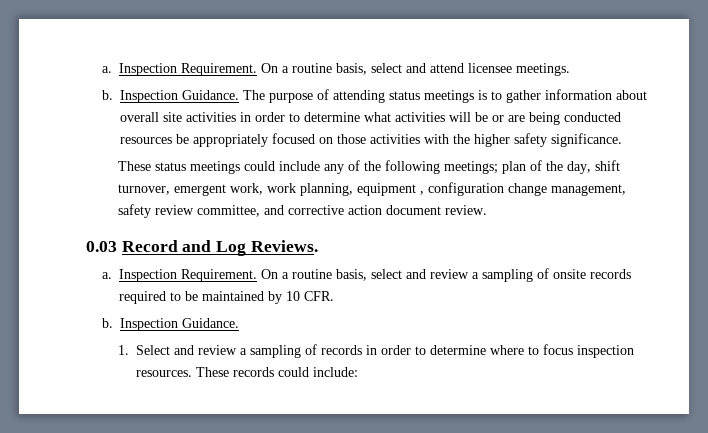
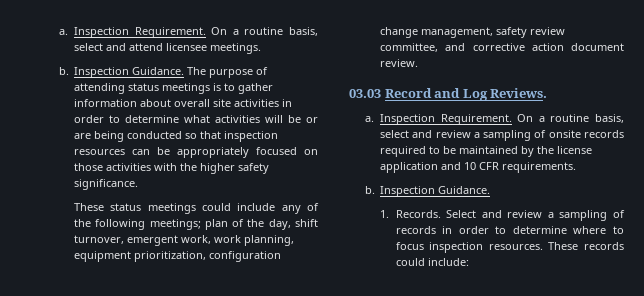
- The purpose of attending status meetings is to gather information about overall site activities in order to determine what activities will be or are being conducted resources be appropriately focused on those activities with the higher safety significance.
+ The purpose of attending status meetings is to gather information about overall site activities in order to determine what activities will be or are being conducted so that inspection resources can be appropriately focused on those activities with the higher safety significance.
- These status meetings could include any of the following meetings; plan of the day, shift turnover, emergent work, work planning, equipment , configuration change management, safety review committee, and corrective action document review.
+ These status meetings could include any of the following meetings; plan of the day, shift turnover, emergent work, work planning, equipment prioritization, configuration change management, safety review committee, and corrective action document review.
- 0.03 Record and Log Reviews.
+ 03.03 Record and Log Reviews.
- On a routine basis, select and review a sampling of onsite records required to be maintained by 10 CFR.
+ On a routine basis, select and review a sampling of onsite records required to be maintained by the license application and 10 CFR requirements.
- 1. Select and review a sampling of records in order to determine where to focus inspection resources.
+ 1. Records. Select and review a sampling of records in order to determine where to focus inspection resources.

